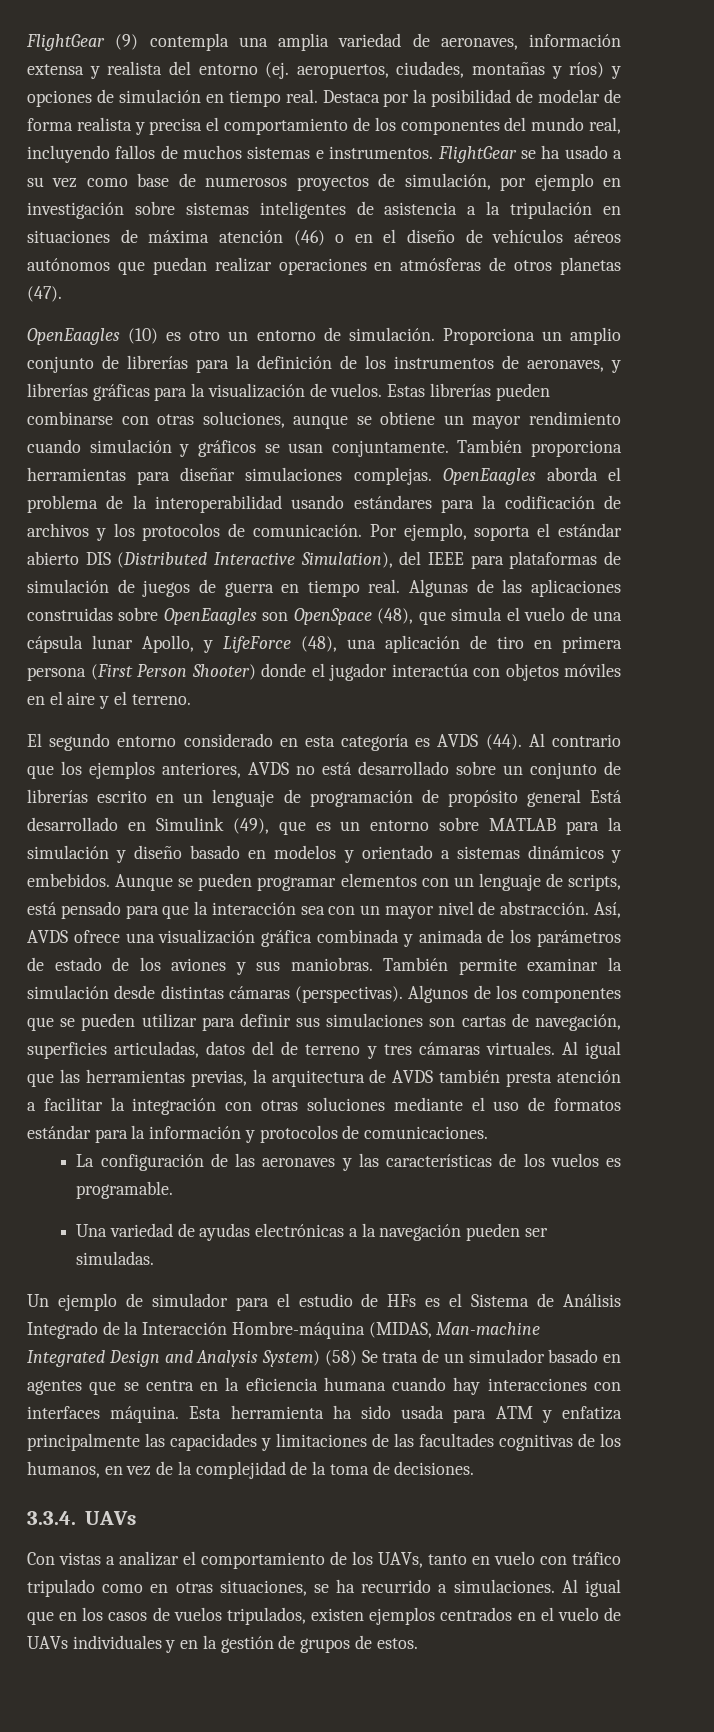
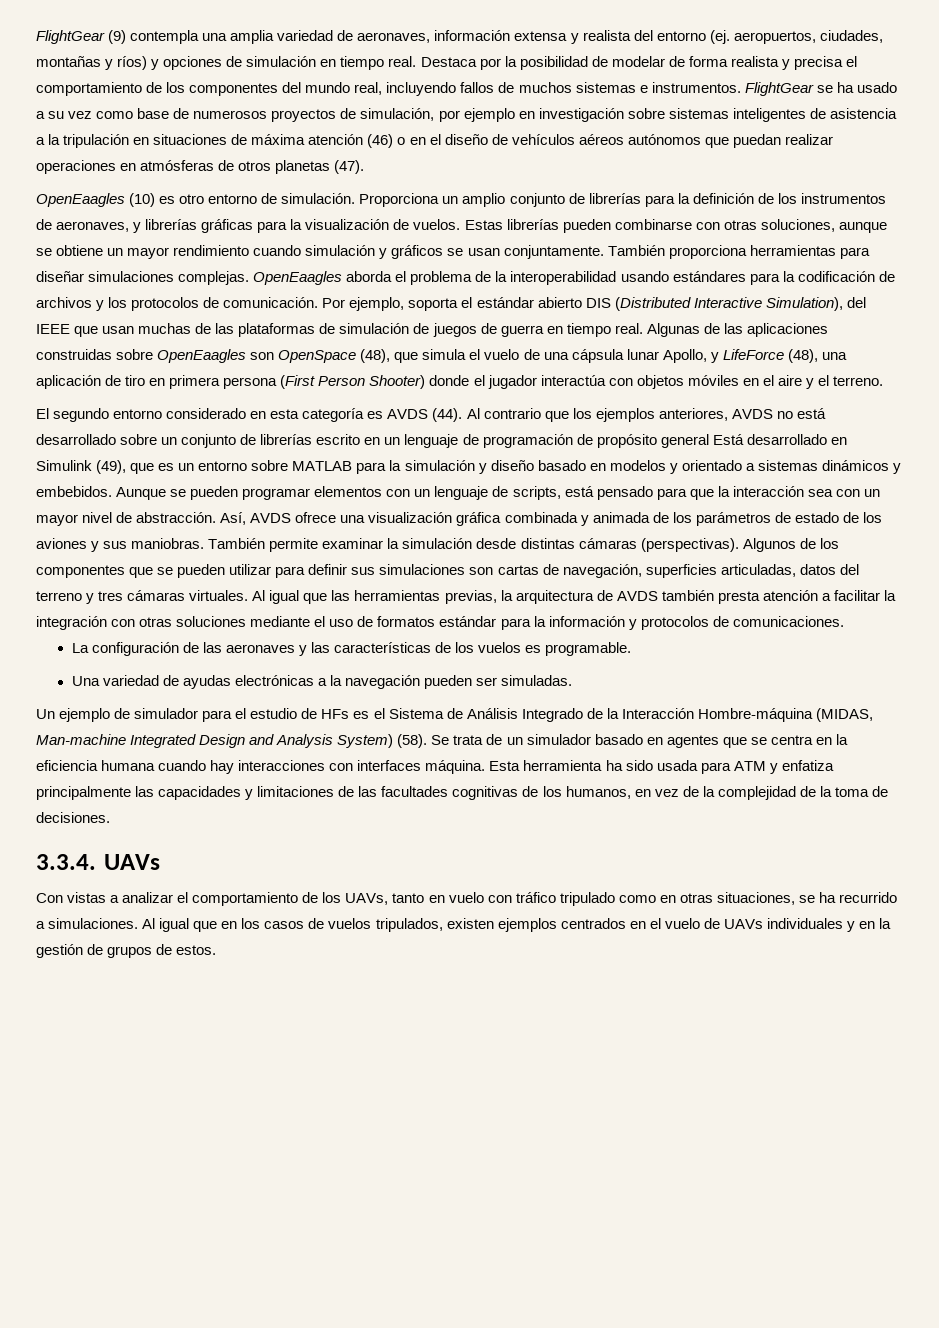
- OpenEaagles (10) es otro un entorno de simulación.
+ OpenEaagles (10) es otro entorno de simulación.
- Por ejemplo, soporta el estándar abierto DIS (Distributed Interactive Simulation), del IEEE para plataformas de simulación de juegos de guerra en tiempo real.
+ Por ejemplo, soporta el estándar abierto DIS (Distributed Interactive Simulation), del IEEE que usan muchas de las plataformas de simulación de juegos de guerra en tiempo real.
- Algunos de los componentes que se pueden utilizar para definir sus simulaciones son cartas de navegación, superficies articuladas, datos del de terreno y tres cámaras virtuales.
+ Algunos de los componentes que se pueden utilizar para definir sus simulaciones son cartas de navegación, superficies articuladas, datos del terreno y tres cámaras virtuales.
- Un ejemplo de simulador para el estudio de HFs es el Sistema de Análisis Integrado de la Interacción Hombre-máquina (MIDAS, Man-machine Integrated Design and Analysis System) (58) Se trata de un simulador basado en agentes que se centra en la eficiencia humana cuando hay interacciones con interfaces máquina.
+ Un ejemplo de simulador para el estudio de HFs es el Sistema de Análisis Integrado de la Interacción Hombre-máquina (MIDAS, Man-machine Integrated Design and Analysis System) (58). Se trata de un simulador basado en agentes que se centra en la eficiencia humana cuando hay interacciones con interfaces máquina.

